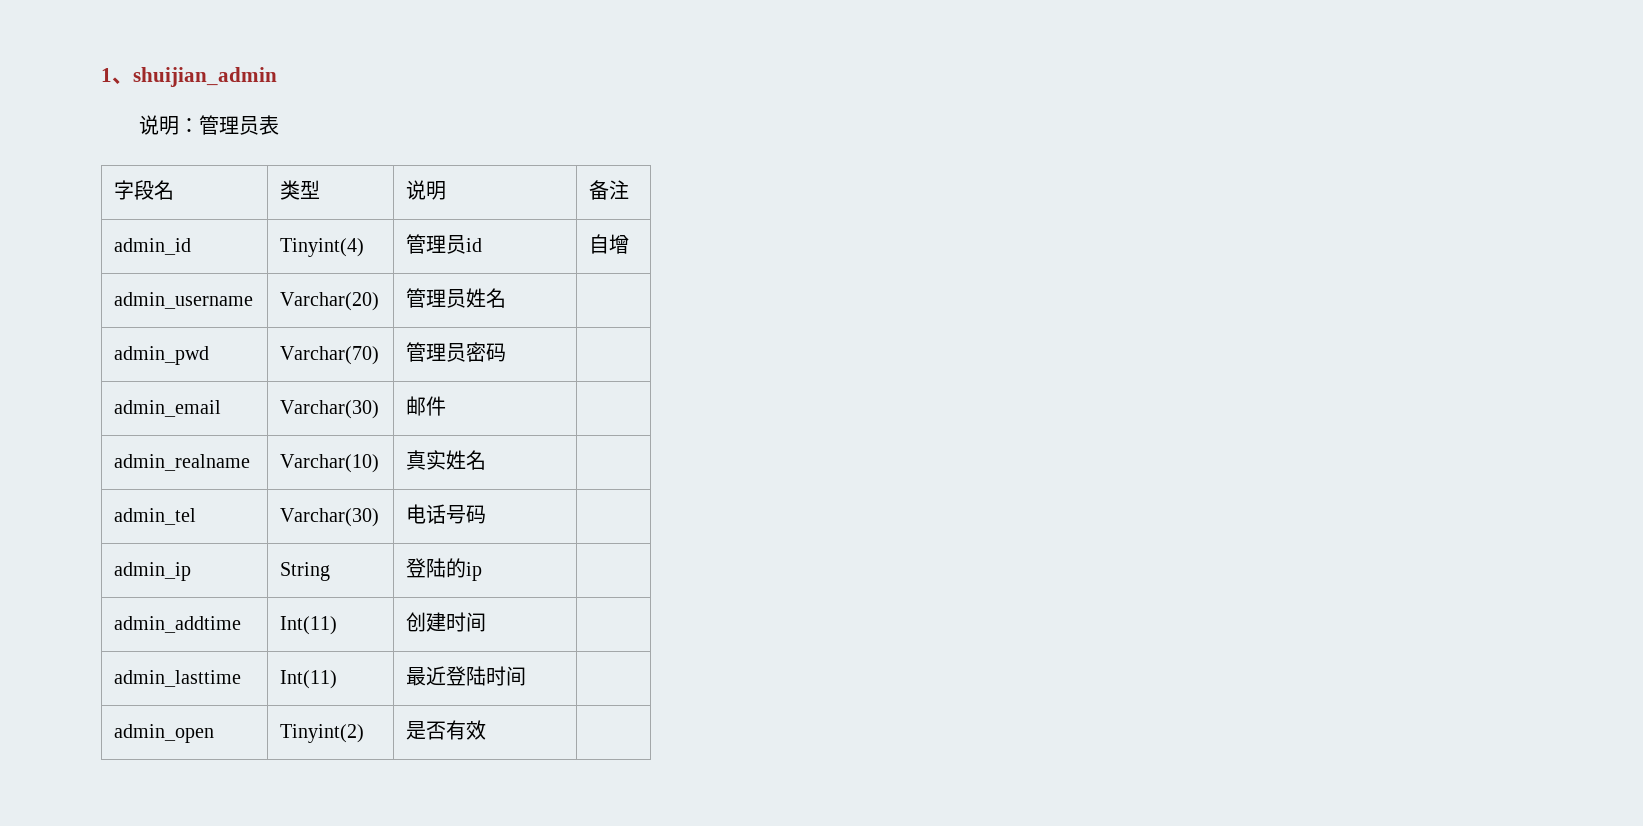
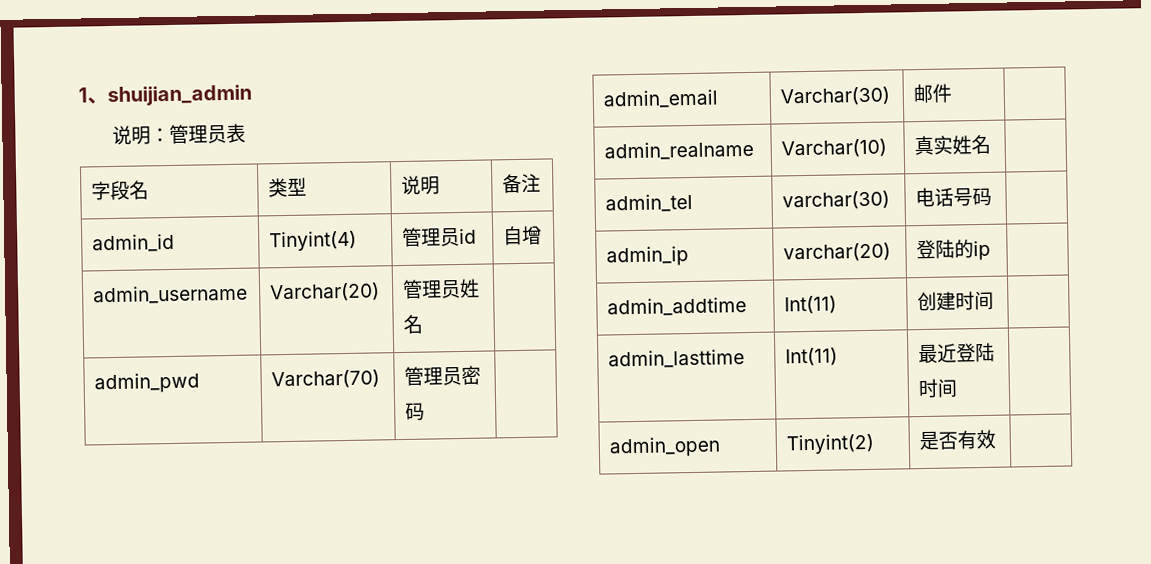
- admin_tel | Varchar(30) | 电话号码 |
+ admin_tel | varchar(30) | 电话号码 |
- admin_ip | String | 登陆的ip |
+ admin_ip | varchar(20) | 登陆的ip |

